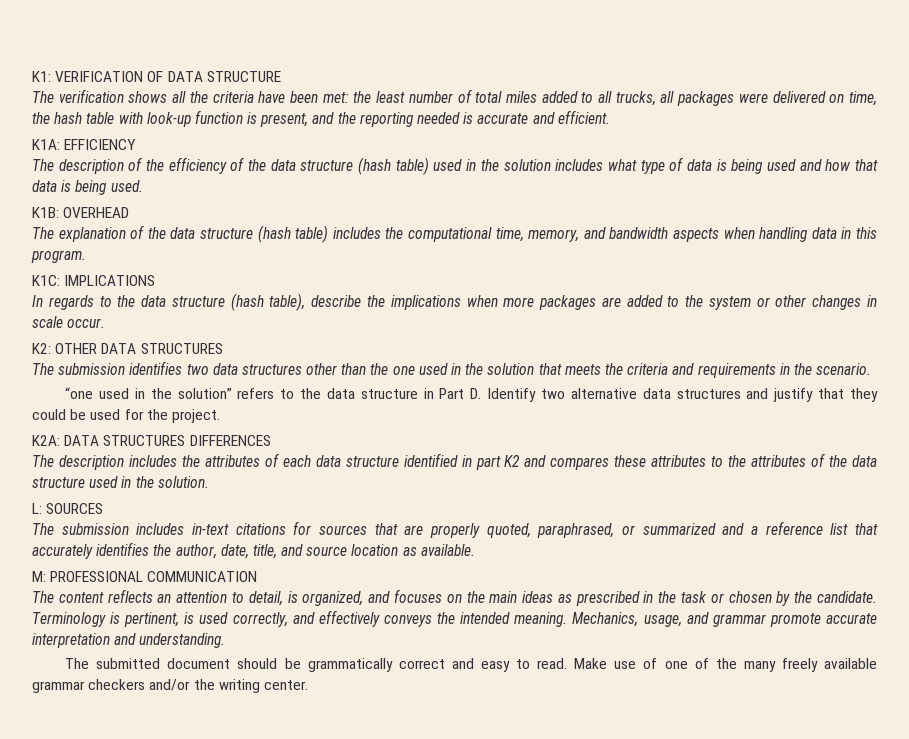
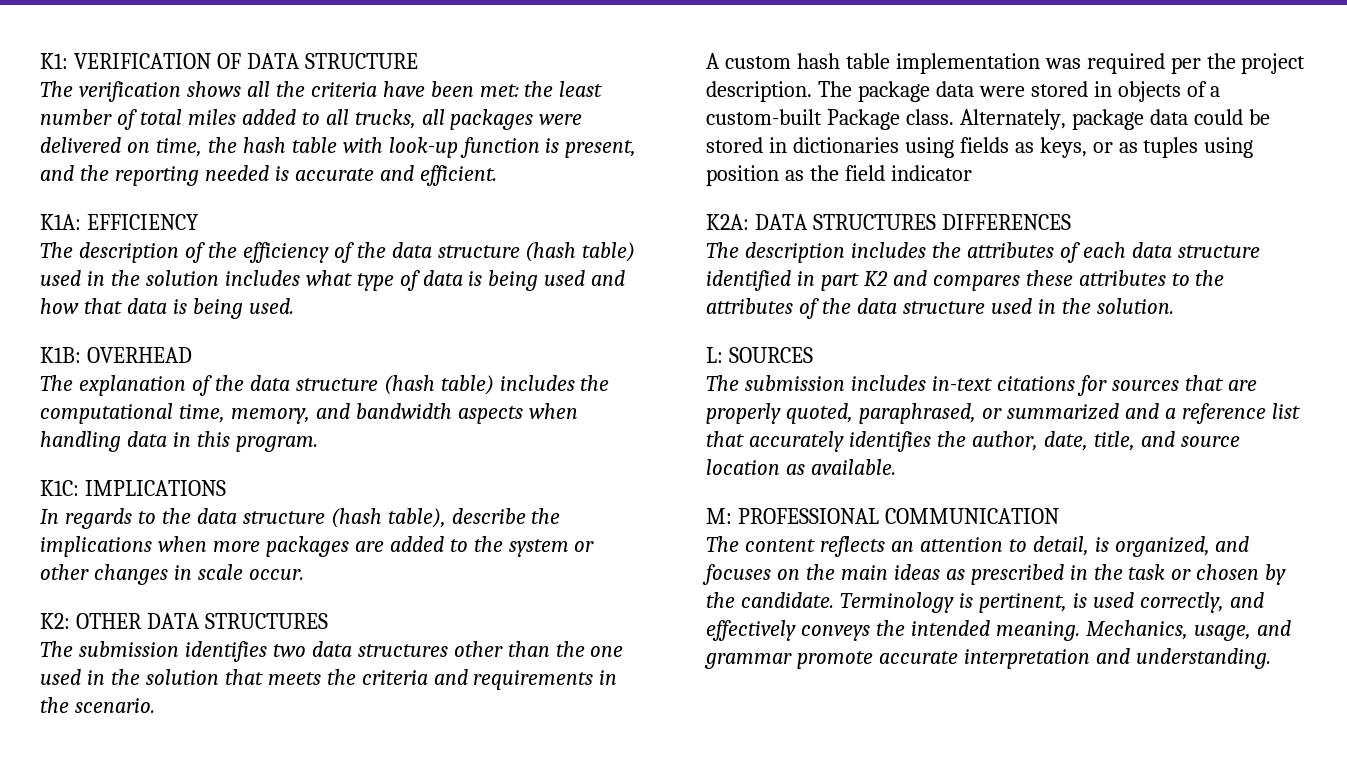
- “one used in the solution” refers to the data structure in Part D. Identify two alternative data structures and justify that they could be used for the project.
+ A custom hash table implementation was required per the project description. The package data were stored in objects of a custom-built Package class. Alternately, package data could be stored in dictionaries using fields as keys, or as tuples using position as the field indicator
- The submitted document should be grammatically correct and easy to read. Make use of one of the many freely available grammar checkers and/or the writing center.

